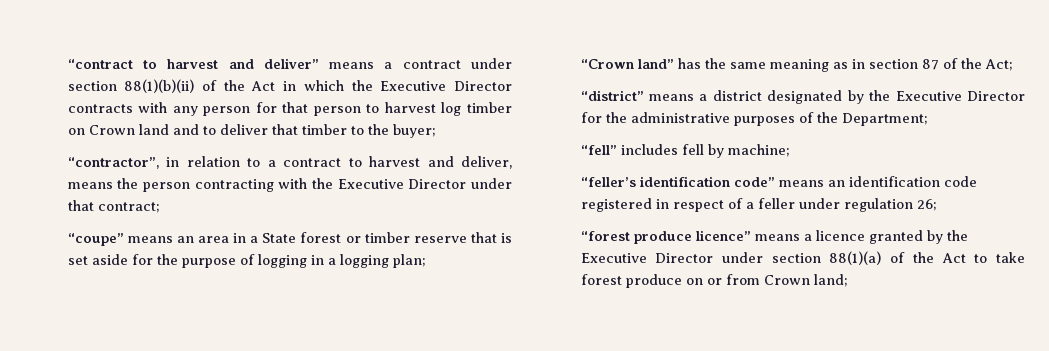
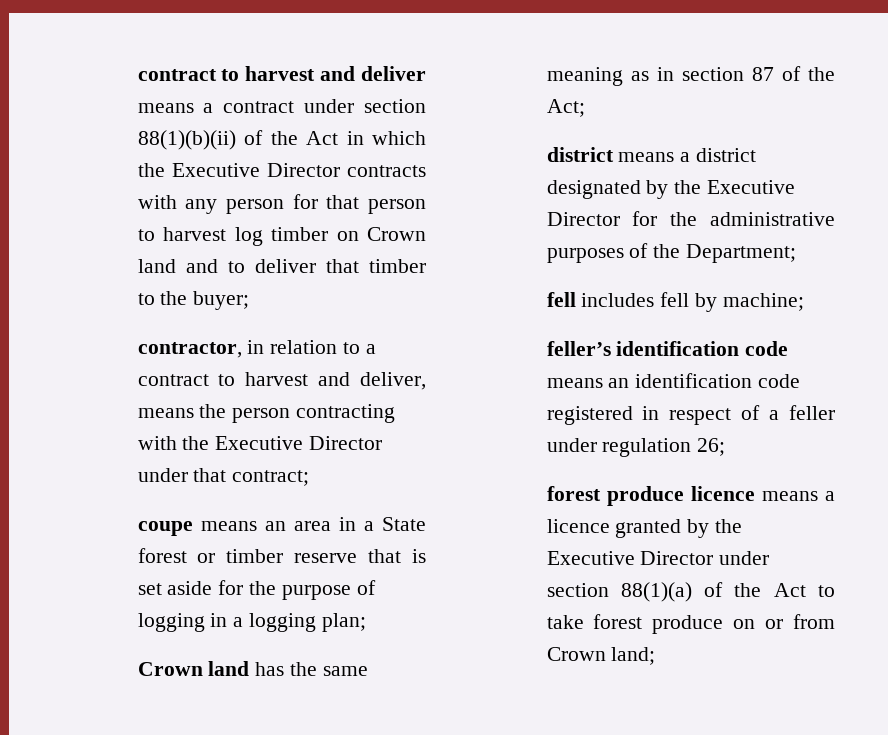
- “contract to harvest and deliver” means a contract under section 88(1)(b)(ii) of the Act in which the Executive Director contracts with any person for that person to harvest log timber on Crown land and to deliver that timber to the buyer;
+ contract to harvest and deliver means a contract under section 88(1)(b)(ii) of the Act in which the Executive Director contracts with any person for that person to harvest log timber on Crown land and to deliver that timber to the buyer;
- “contractor”, in relation to a contract to harvest and deliver, means the person contracting with the Executive Director under that contract;
+ contractor, in relation to a contract to harvest and deliver, means the person contracting with the Executive Director under that contract;
- “coupe” means an area in a State forest or timber reserve that is set aside for the purpose of logging in a logging plan;
+ coupe means an area in a State forest or timber reserve that is set aside for the purpose of logging in a logging plan;
- “Crown land” has the same meaning as in section 87 of the Act;
+ Crown land has the same meaning as in section 87 of the Act;
- “district” means a district designated by the Executive Director for the administrative purposes of the Department;
+ district means a district designated by the Executive Director for the administrative purposes of the Department;
- “fell” includes fell by machine;
+ fell includes fell by machine;
- “feller’s identification code” means an identification code registered in respect of a feller under regulation 26;
+ feller’s identification code means an identification code registered in respect of a feller under regulation 26;
- “forest produce licence” means a licence granted by the Executive Director under section 88(1)(a) of the Act to take forest produce on or from Crown land;
+ forest produce licence means a licence granted by the Executive Director under section 88(1)(a) of the Act to take forest produce on or from Crown land;

